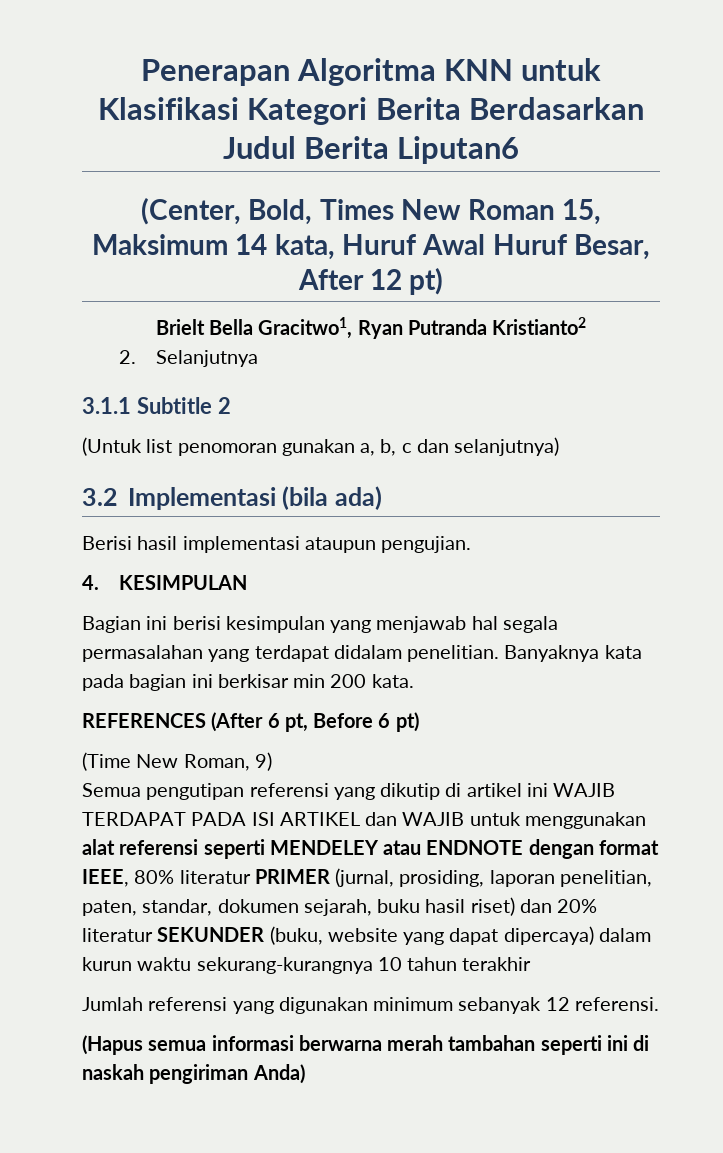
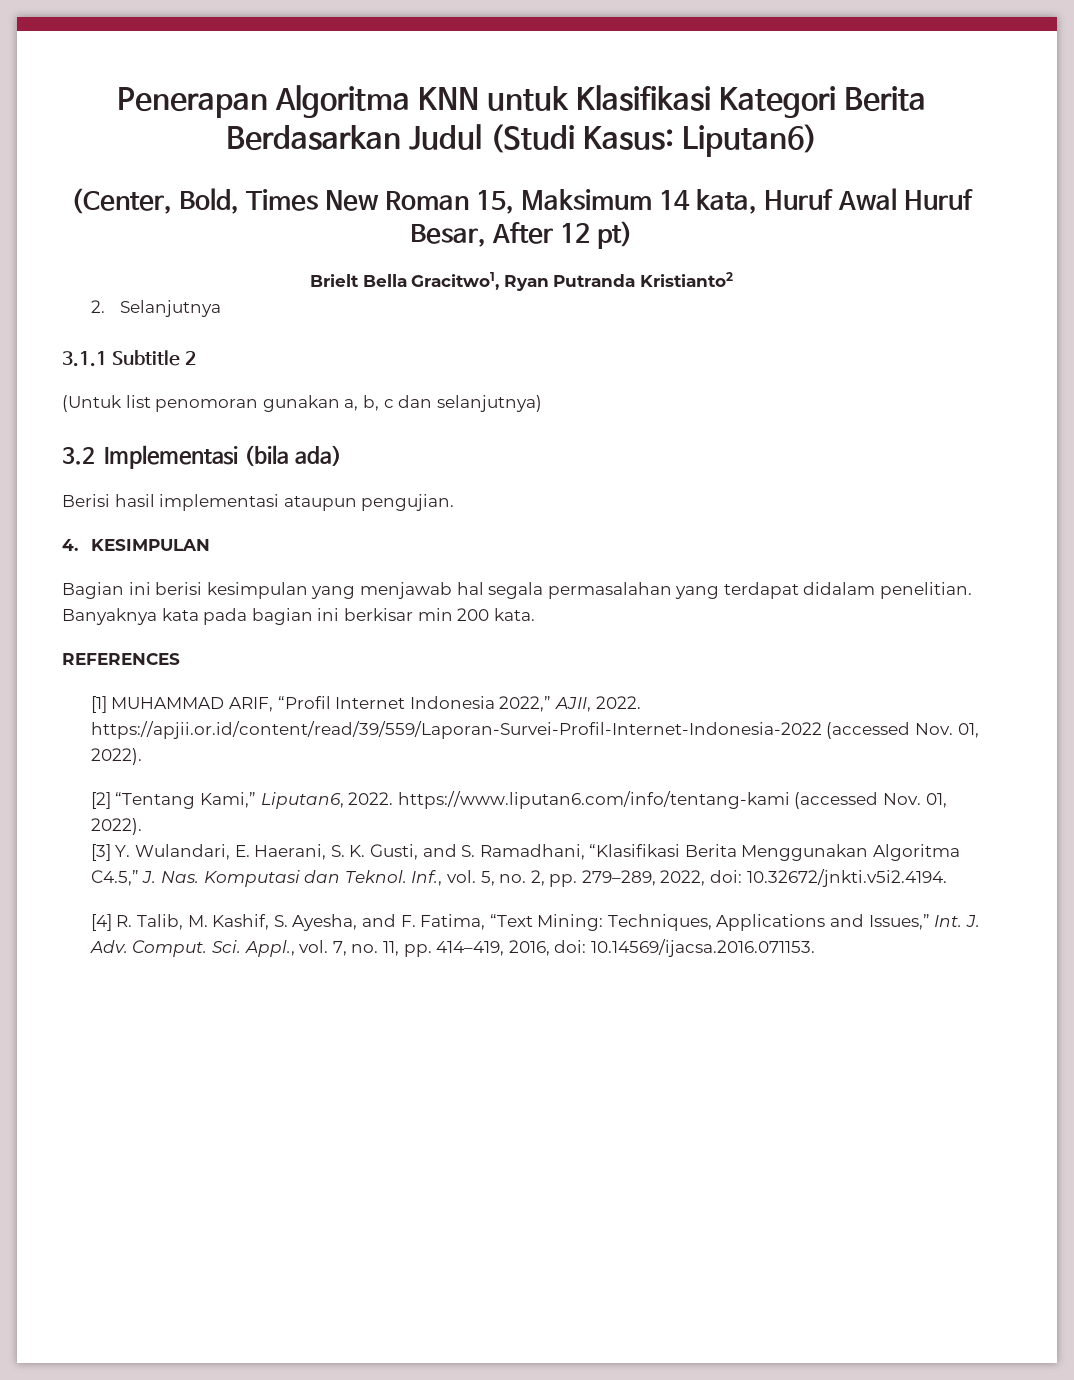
- Penerapan Algoritma KNN untuk Klasifikasi Kategori Berita Berdasarkan Judul Berita Liputan6
+ Penerapan Algoritma KNN untuk Klasifikasi Kategori Berita Berdasarkan Judul (Studi Kasus: Liputan6)
- REFERENCES (After 6 pt, Before 6 pt)
- (Time New Roman, 9)
- Semua pengutipan referensi yang dikutip di artikel ini WAJIB TERDAPAT PADA ISI ARTIKEL dan WAJIB untuk menggunakan alat referensi seperti MENDELEY atau ENDNOTE dengan format IEEE, 80% literatur PRIMER (jurnal, prosiding, laporan penelitian, paten, standar, dokumen sejarah, buku hasil riset) dan 20% literatur SEKUNDER (buku, website yang dapat dipercaya) dalam kurun waktu sekurang-kurangnya 10 tahun terakhir
- Jumlah referensi yang digunakan minimum sebanyak 12 referensi.
- (Hapus semua informasi berwarna merah tambahan seperti ini di naskah pengiriman Anda)
+ REFERENCES
+ [1] MUHAMMAD ARIF, “Profil Internet Indonesia 2022,” AJII, 2022. https://apjii.or.id/content/read/39/559/Laporan-Survei-Profil-Internet-Indonesia-2022 (accessed Nov. 01, 2022).
+ [2] “Tentang Kami,” Liputan6, 2022. https://www.liputan6.com/info/tentang-kami (accessed Nov. 01, 2022).
+ [3] Y. Wulandari, E. Haerani, S. K. Gusti, and S. Ramadhani, “Klasifikasi Berita Menggunakan Algoritma C4.5,” J. Nas. Komputasi dan Teknol. Inf., vol. 5, no. 2, pp. 279–289, 2022, doi: 10.32672/jnkti.v5i2.4194.
+ [4] R. Talib, M. Kashif, S. Ayesha, and F. Fatima, “Text Mining: Techniques, Applications and Issues,” Int. J. Adv. Comput. Sci. Appl., vol. 7, no. 11, pp. 414–419, 2016, doi: 10.14569/ijacsa.2016.071153.

